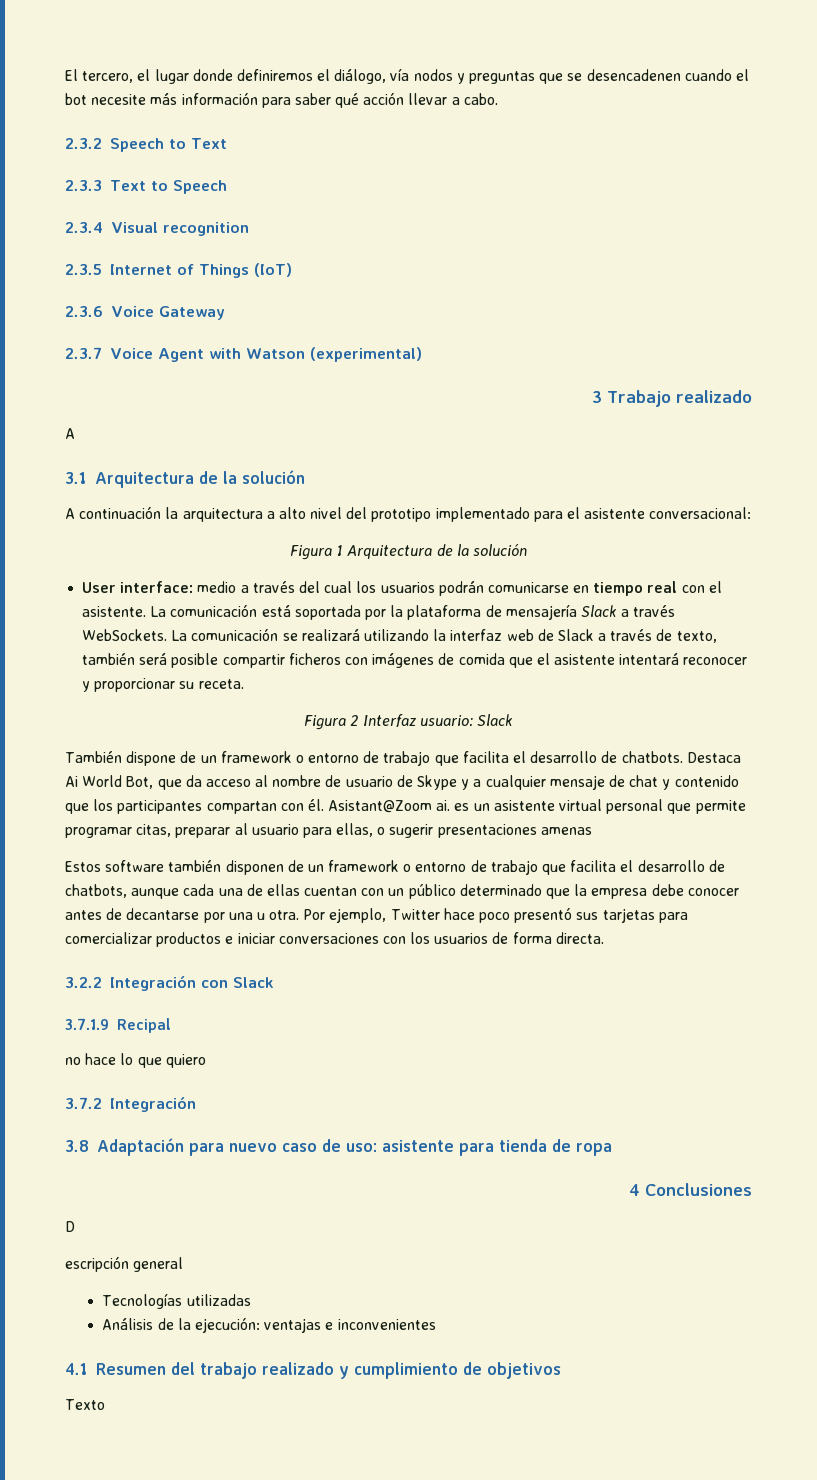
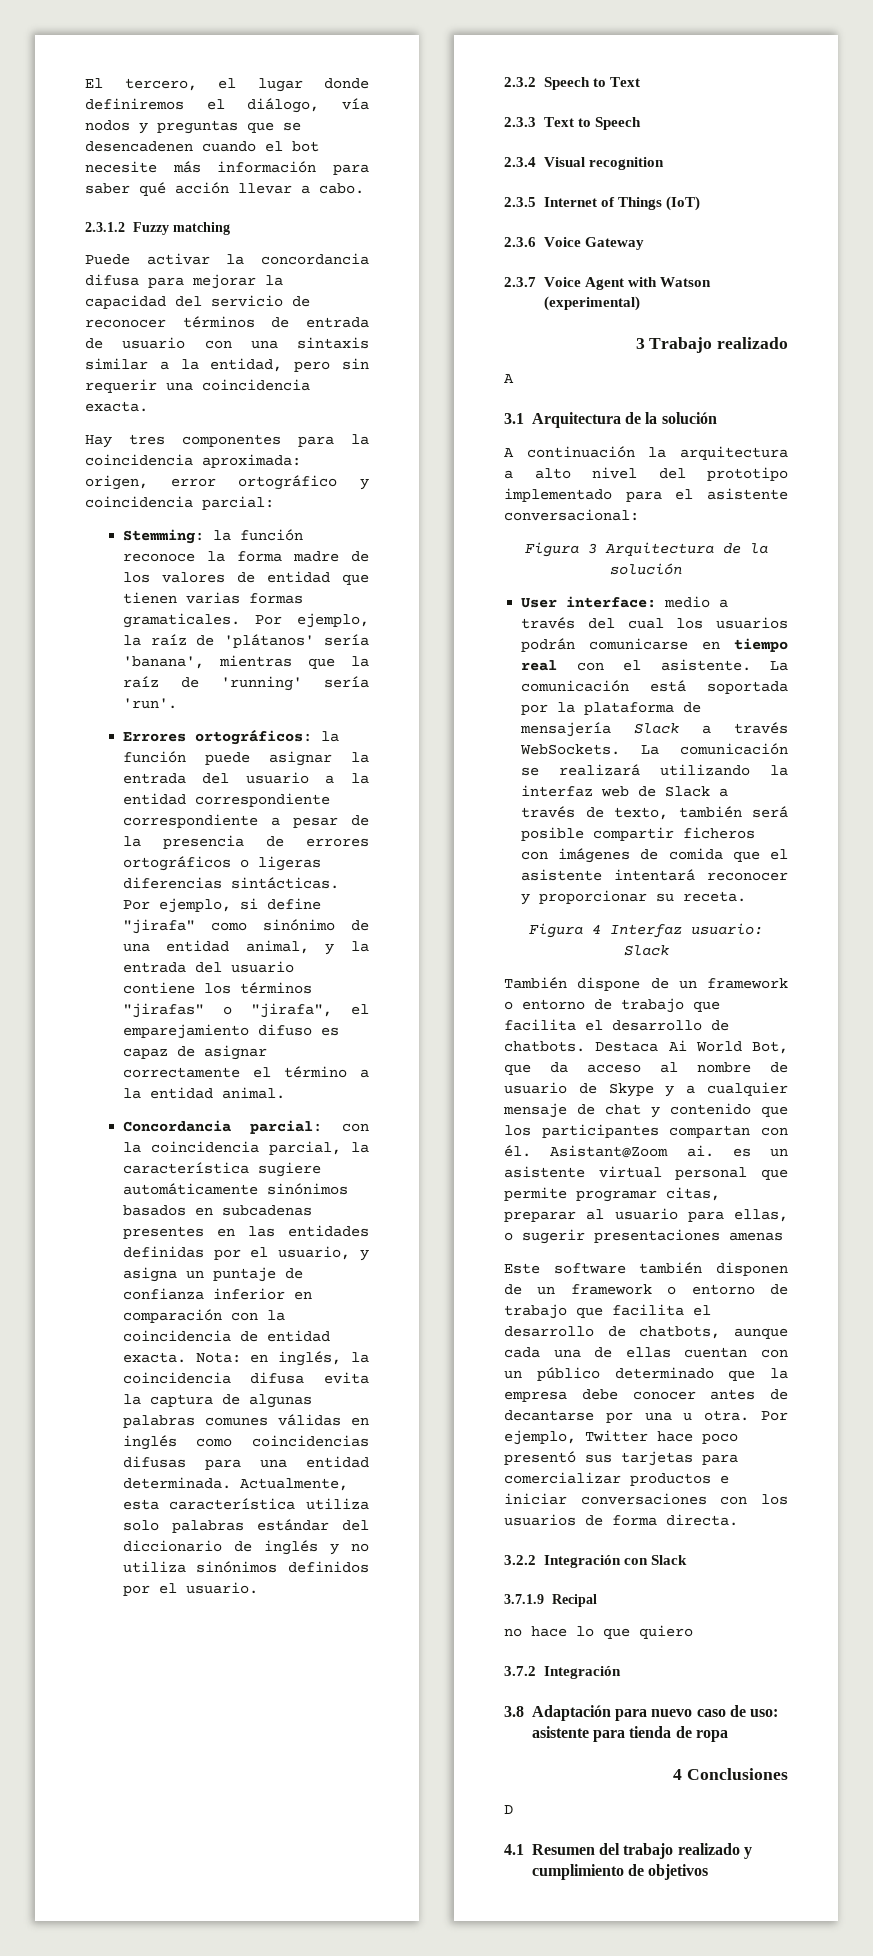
+ 2.3.1.2 Fuzzy matching
+ Puede activar la concordancia difusa para mejorar la capacidad del servicio de reconocer términos de entrada de usuario con una sintaxis similar a la entidad, pero sin requerir una coincidencia exacta.
+ Hay tres componentes para la coincidencia aproximada: origen, error ortográfico y coincidencia parcial:
+ Stemming: la función reconoce la forma madre de los valores de entidad que tienen varias formas gramaticales. Por ejemplo, la raíz de 'plátanos' sería 'banana', mientras que la raíz de 'running' sería 'run'.
+ Errores ortográficos: la función puede asignar la entrada del usuario a la entidad correspondiente correspondiente a pesar de la presencia de errores ortográficos o ligeras diferencias sintácticas. Por ejemplo, si define "jirafa" como sinónimo de una entidad animal, y la entrada del usuario contiene los términos "jirafas" o "jirafa", el emparejamiento difuso es capaz de asignar correctamente el término a la entidad animal.
+ Concordancia parcial: con la coincidencia parcial, la característica sugiere automáticamente sinónimos basados en subcadenas presentes en las entidades definidas por el usuario, y asigna un puntaje de confianza inferior en comparación con la coincidencia de entidad exacta. Nota: en inglés, la coincidencia difusa evita la captura de algunas palabras comunes válidas en inglés como coincidencias difusas para una entidad determinada. Actualmente, esta característica utiliza solo palabras estándar del diccionario de inglés y no utiliza sinónimos definidos por el usuario.
- Figura 1 Arquitectura de la solución
+ Figura 3 Arquitectura de la solución
- Figura 2 Interfaz usuario: Slack
+ Figura 4 Interfaz usuario: Slack
- Estos software también disponen de un framework o entorno de trabajo que facilita el desarrollo de chatbots, aunque cada una de ellas cuentan con un público determinado que la empresa debe conocer antes de decantarse por una u otra.
+ Este software también disponen de un framework o entorno de trabajo que facilita el desarrollo de chatbots, aunque cada una de ellas cuentan con un público determinado que la empresa debe conocer antes de decantarse por una u otra.
- escripción general
- Tecnologías utilizadas
- Análisis de la ejecución: ventajas e inconvenientes
- Texto

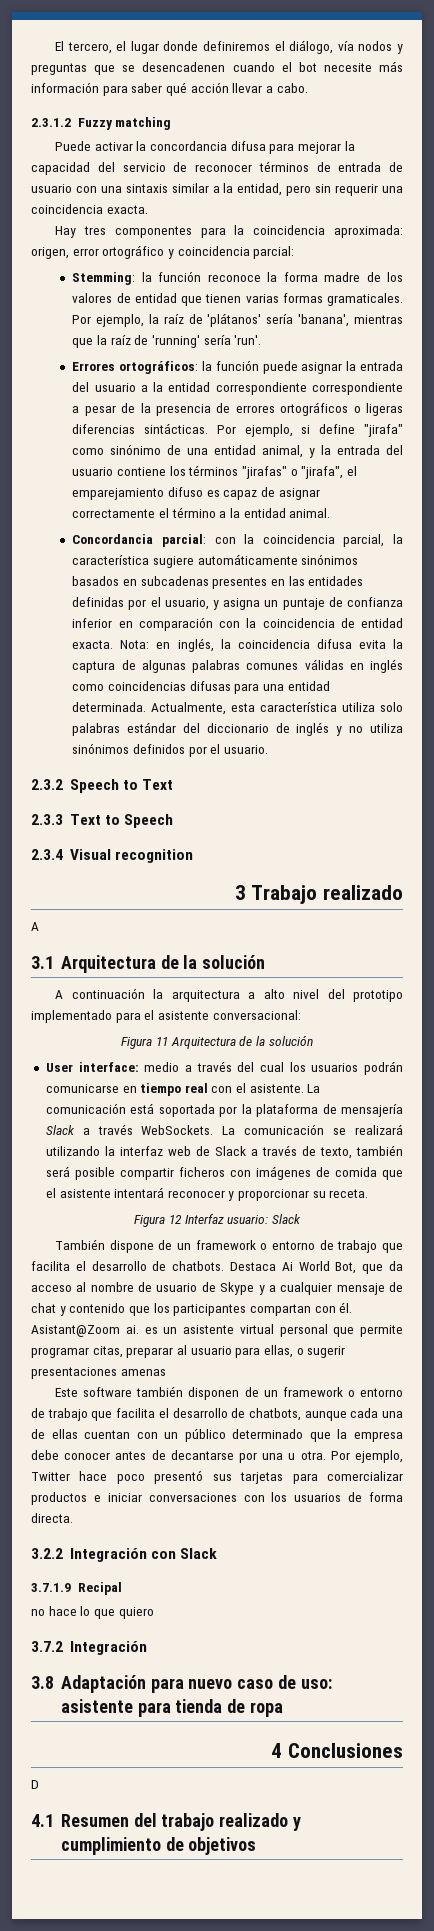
- 2.3.5 Internet of Things (IoT)
- 2.3.6 Voice Gateway
- 2.3.7 Voice Agent with Watson (experimental)
- Figura 3 Arquitectura de la solución
+ Figura 11 Arquitectura de la solución
- Figura 4 Interfaz usuario: Slack
+ Figura 12 Interfaz usuario: Slack

